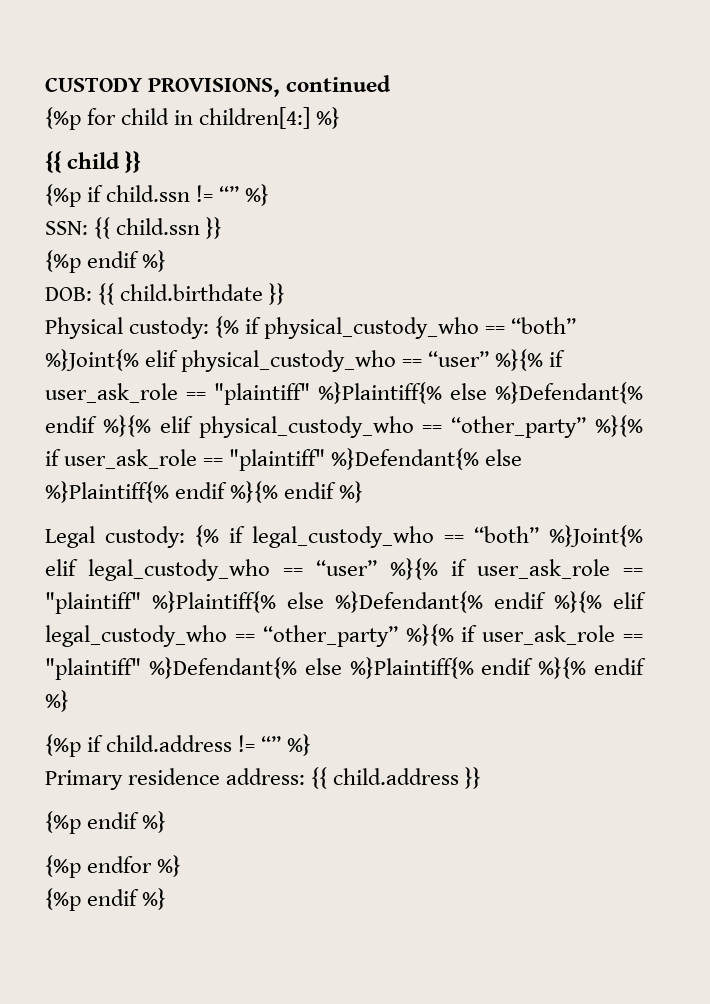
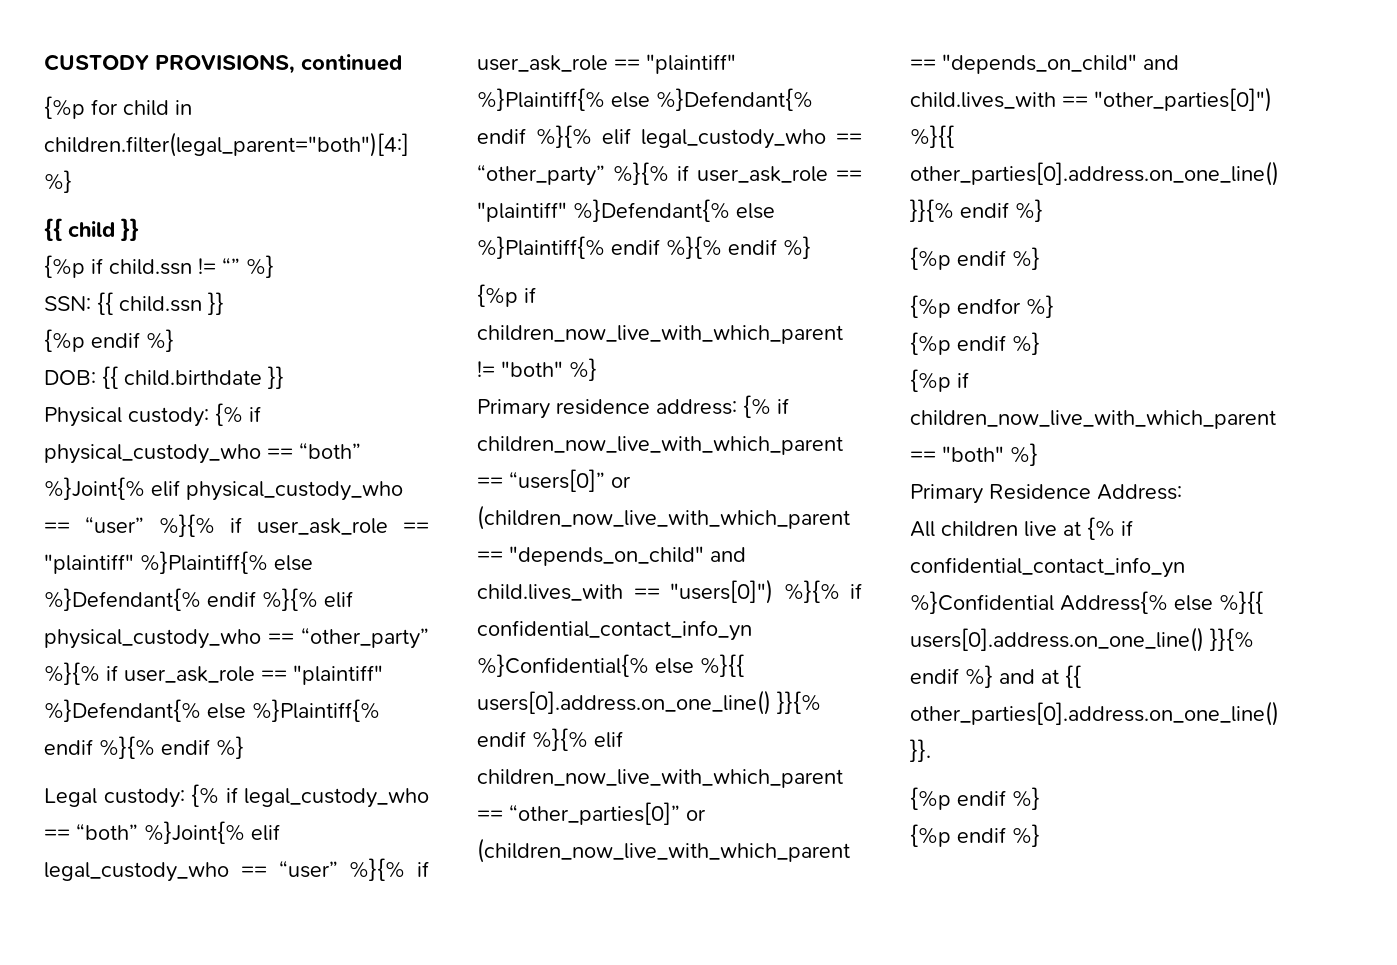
- {%p for child in children[4:] %}
+ {%p for child in children.filter(legal_parent="both")[4:] %}
- {%p if child.address != “” %}
+ {%p if children_now_live_with_which_parent != "both" %}
- Primary residence address: {{ child.address }}
+ Primary residence address: {% if children_now_live_with_which_parent == “users[0]” or (children_now_live_with_which_parent == "depends_on_child" and child.lives_with == "users[0]") %}{% if confidential_contact_info_yn %}Confidential{% else %}{{ users[0].address.on_one_line() }}{% endif %}{% elif children_now_live_with_which_parent == “other_parties[0]” or (children_now_live_with_which_parent == "depends_on_child" and child.lives_with == "other_parties[0]") %}{{ other_parties[0].address.on_one_line() }}{% endif %}
+ {%p if children_now_live_with_which_parent == "both" %}
+ Primary Residence Address:
+ All children live at {% if confidential_contact_info_yn %}Confidential Address{% else %}{{ users[0].address.on_one_line() }}{% endif %} and at {{ other_parties[0].address.on_one_line() }}.
+ {%p endif %}
+ {%p endif %}

